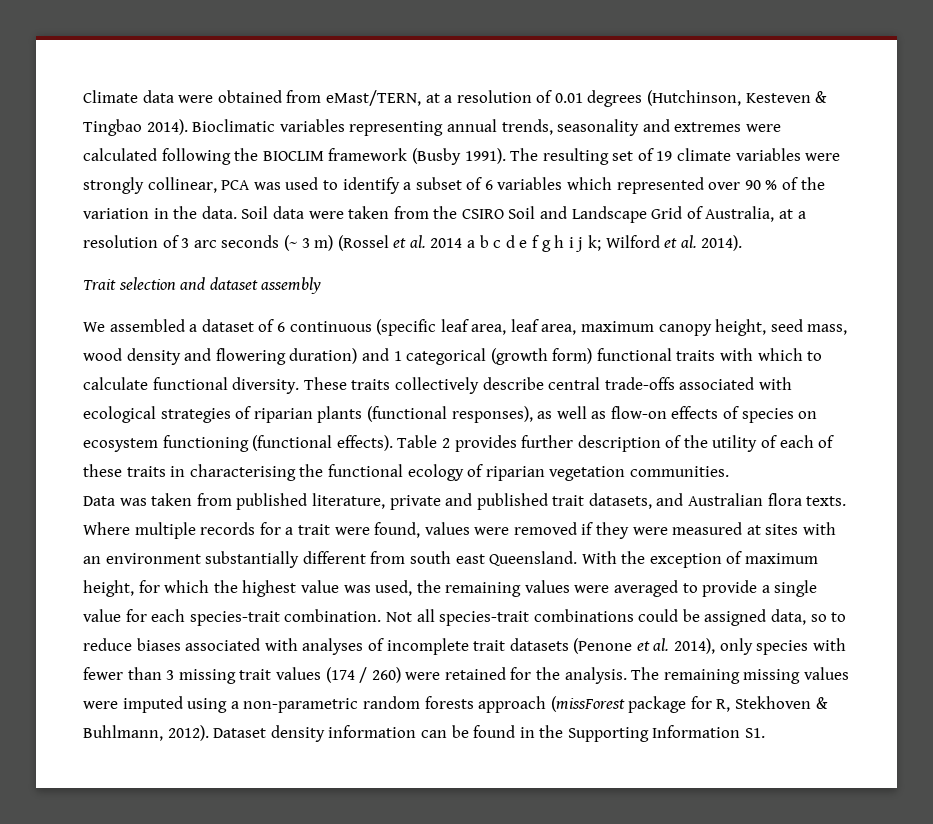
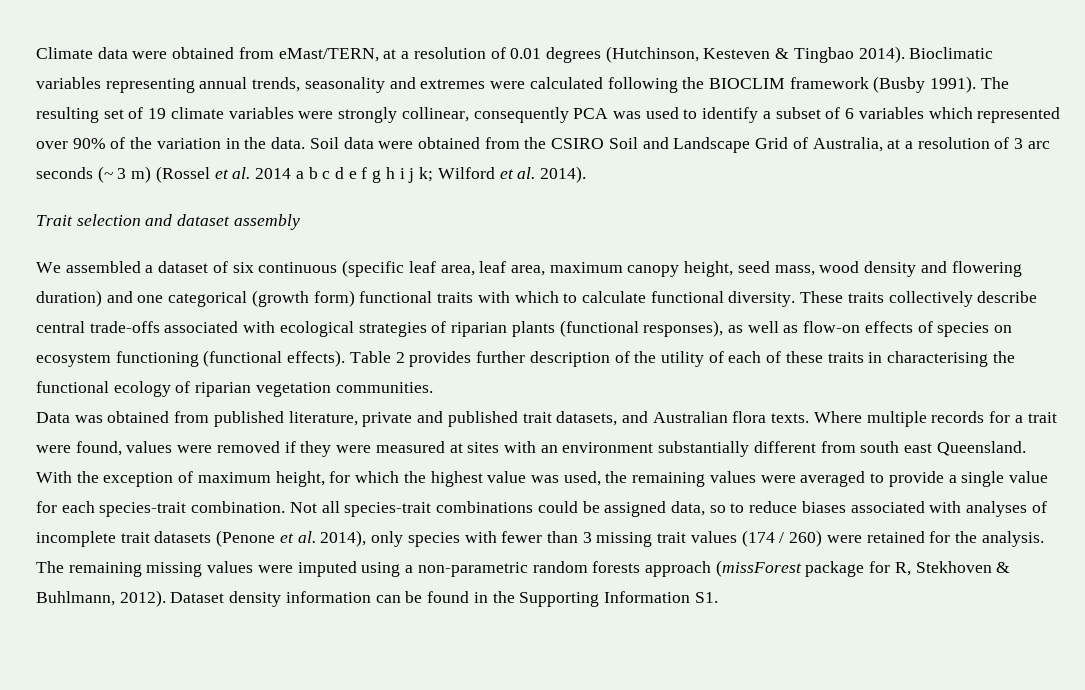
- The resulting set of 19 climate variables were strongly collinear, PCA was used to identify a subset of 6 variables which represented over 90 % of the variation in the data.
+ The resulting set of 19 climate variables were strongly collinear, consequently PCA was used to identify a subset of 6 variables which represented over 90% of the variation in the data.
- Soil data were taken from the CSIRO Soil and Landscape Grid of Australia, at a resolution of 3 arc seconds (~ 3 m) (Rossel et al. 2014 a b c d e f g h i j k; Wilford et al. 2014).
+ Soil data were obtained from the CSIRO Soil and Landscape Grid of Australia, at a resolution of 3 arc seconds (~ 3 m) (Rossel et al. 2014 a b c d e f g h i j k; Wilford et al. 2014).
- We assembled a dataset of 6 continuous (specific leaf area, leaf area, maximum canopy height, seed mass, wood density and flowering duration) and 1 categorical (growth form) functional traits with which to calculate functional diversity.
+ We assembled a dataset of six continuous (specific leaf area, leaf area, maximum canopy height, seed mass, wood density and flowering duration) and one categorical (growth form) functional traits with which to calculate functional diversity.
- Data was taken from published literature, private and published trait datasets, and Australian flora texts.
+ Data was obtained from published literature, private and published trait datasets, and Australian flora texts.

